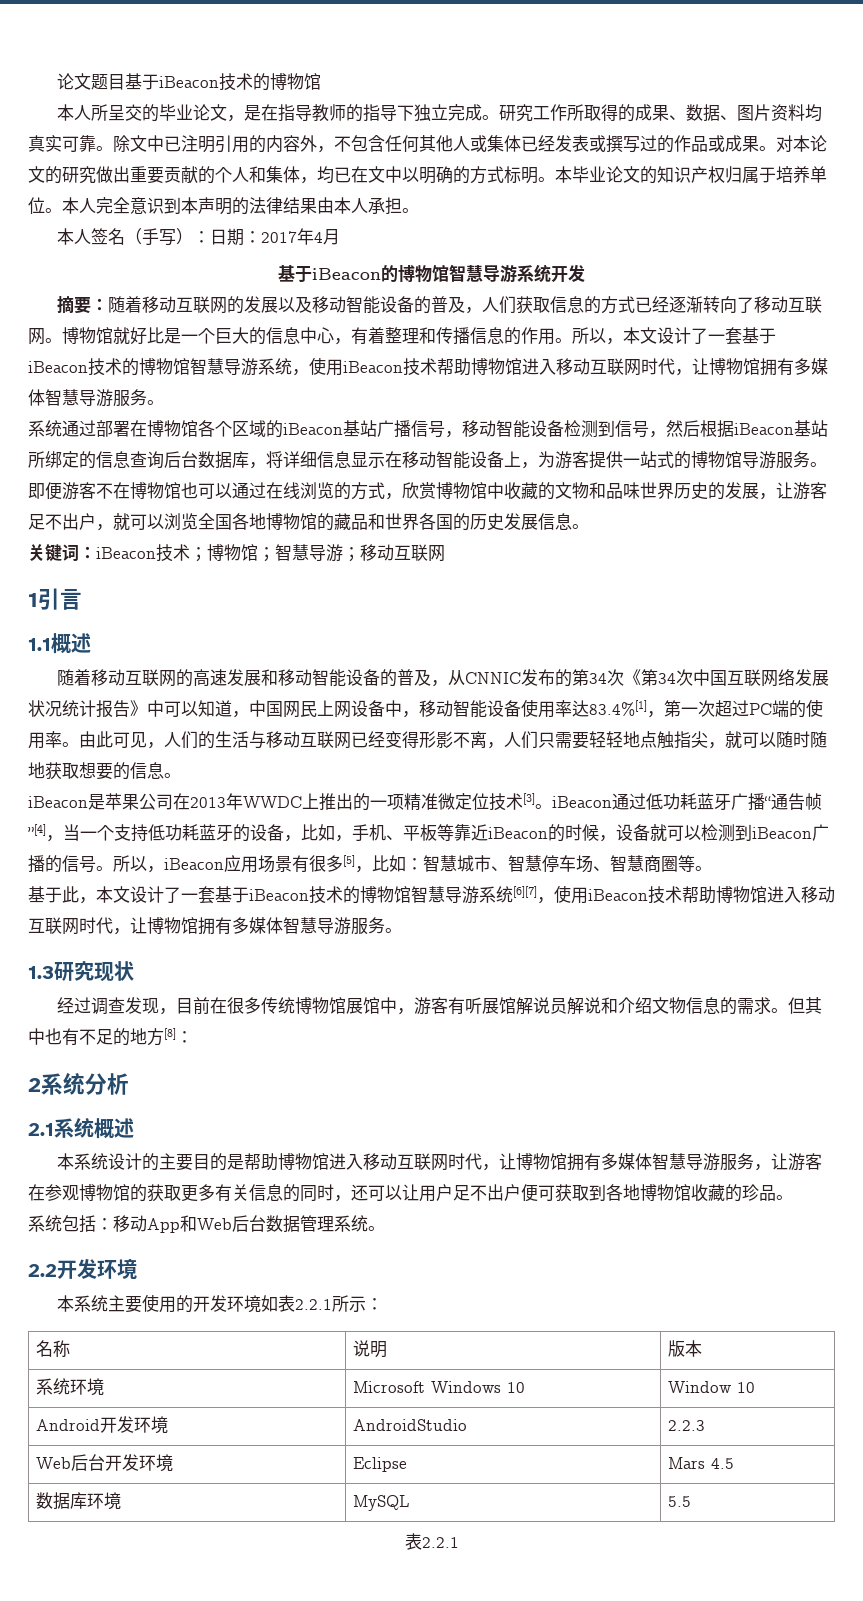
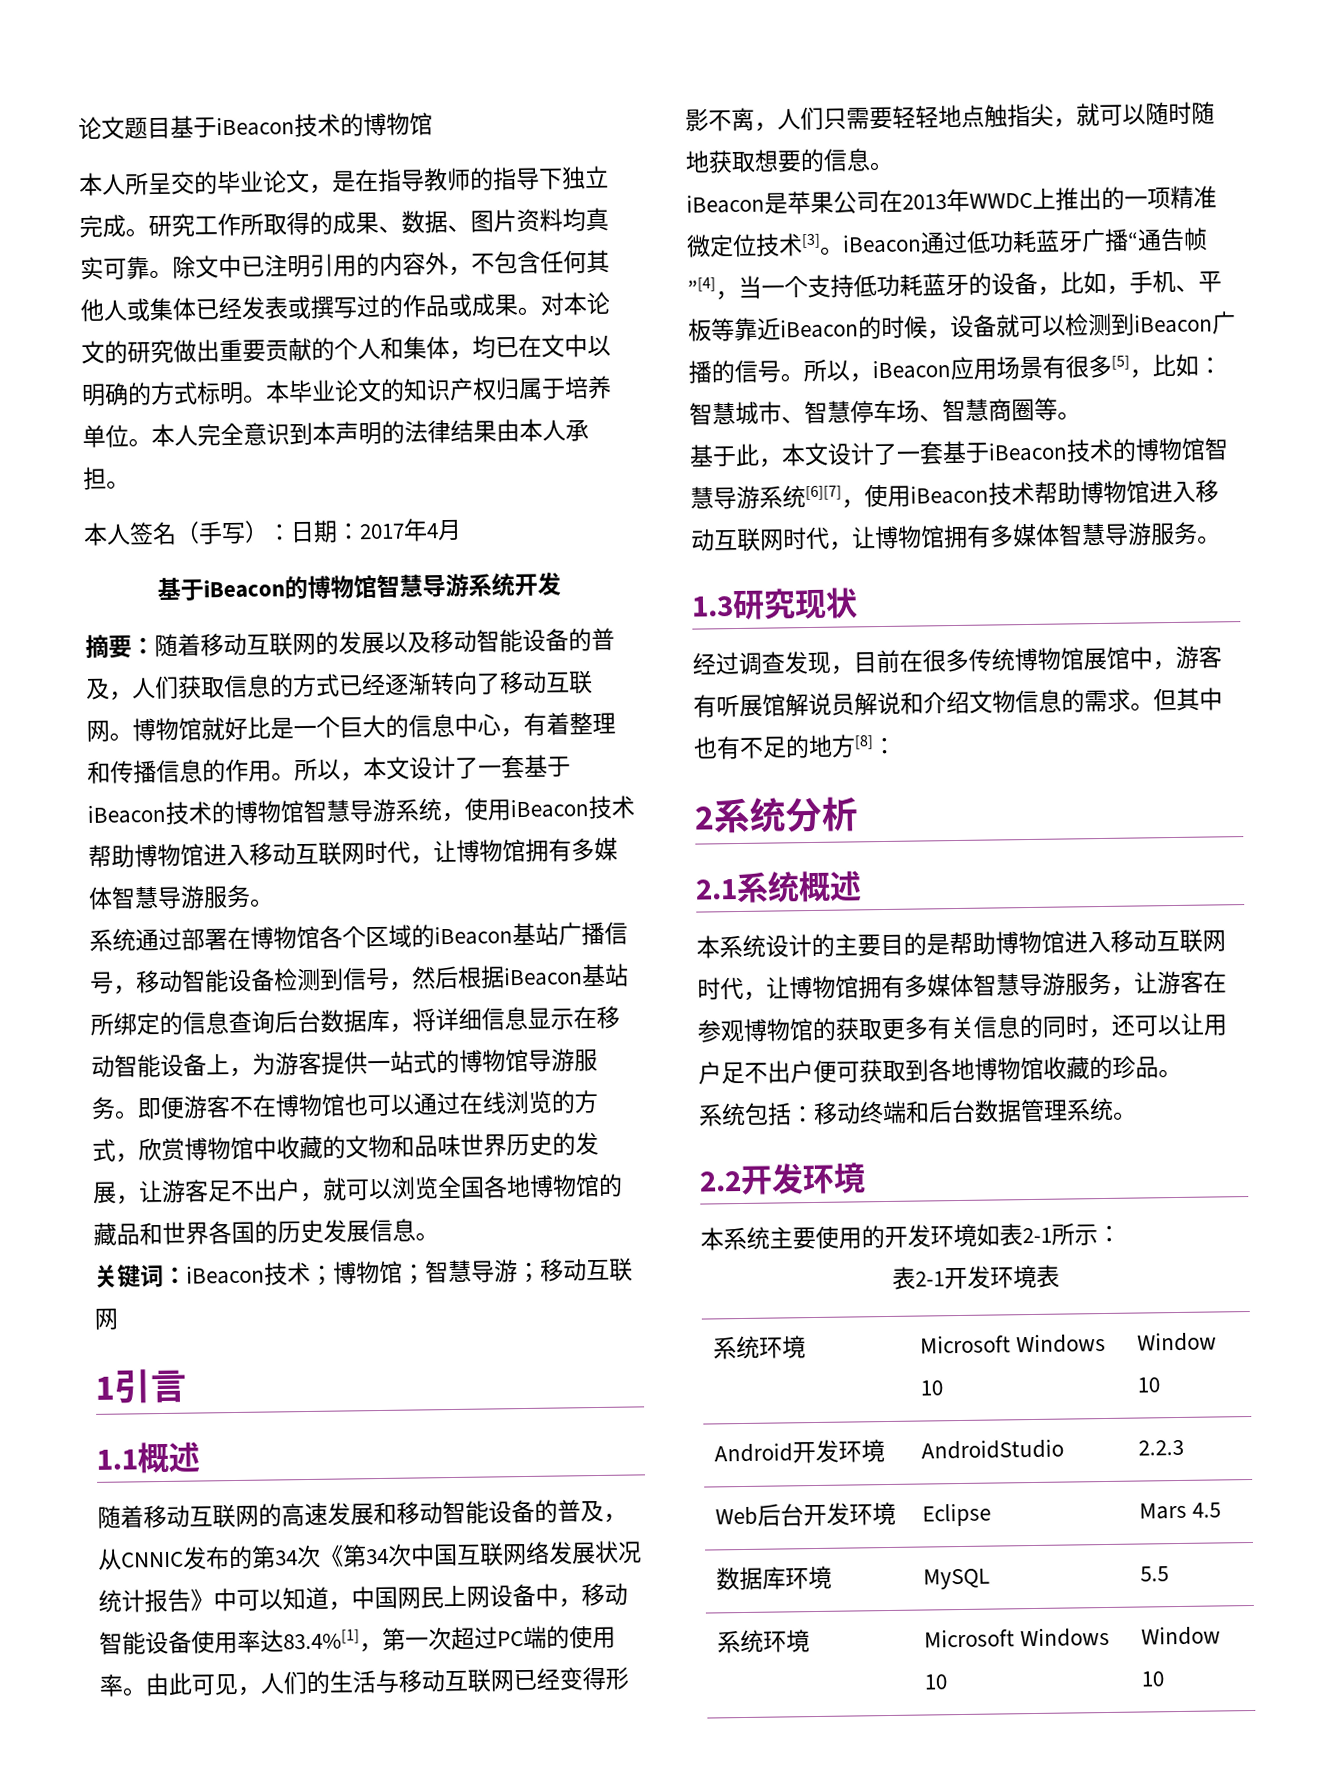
- 系统包括：移动App和Web后台数据管理系统。
+ 系统包括：移动终端和后台数据管理系统。
- 本系统主要使用的开发环境如表2.2.1所示：
+ 本系统主要使用的开发环境如表2-1所示：
- 名称 | 说明 | 版本
+ 表2-1开发环境表
  数据库环境 | MySQL | 5.5
- 表2.2.1
+ 系统环境 | Microsoft Windows 10 | Window 10

